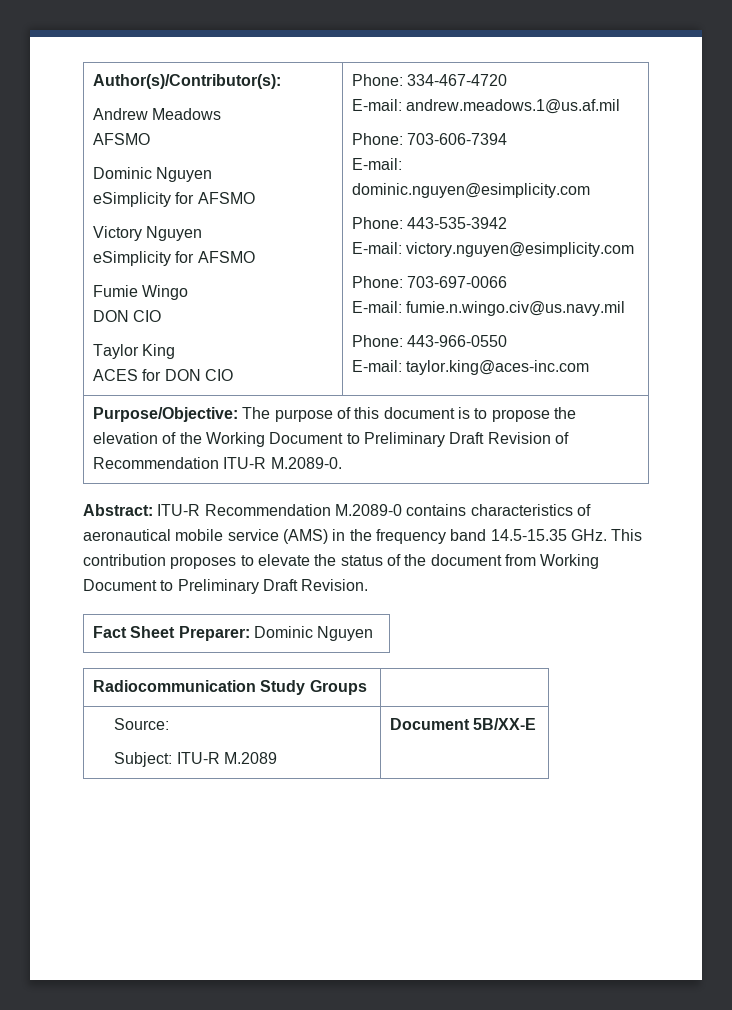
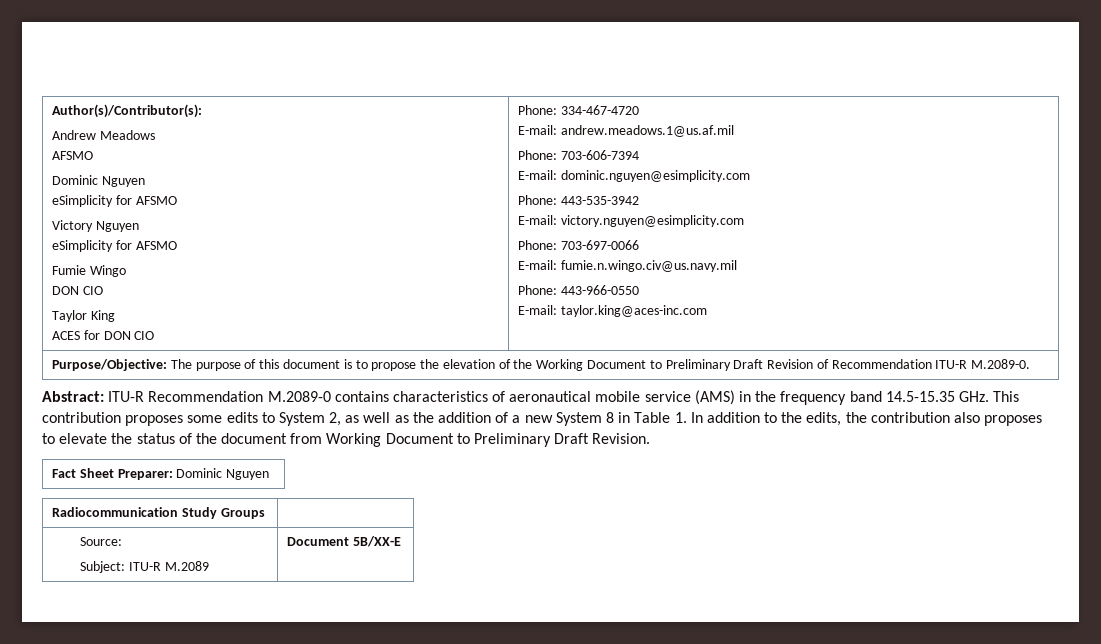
- Abstract: ITU-R Recommendation M.2089-0 contains characteristics of aeronautical mobile service (AMS) in the frequency band 14.5-15.35 GHz. This contribution proposes to elevate the status of the document from Working Document to Preliminary Draft Revision.
+ Abstract: ITU-R Recommendation M.2089-0 contains characteristics of aeronautical mobile service (AMS) in the frequency band 14.5-15.35 GHz. This contribution proposes some edits to System 2, as well as the addition of a new System 8 in Table 1. In addition to the edits, the contribution also proposes to elevate the status of the document from Working Document to Preliminary Draft Revision.

